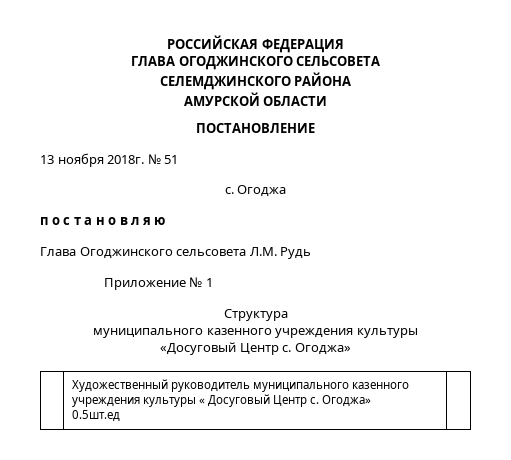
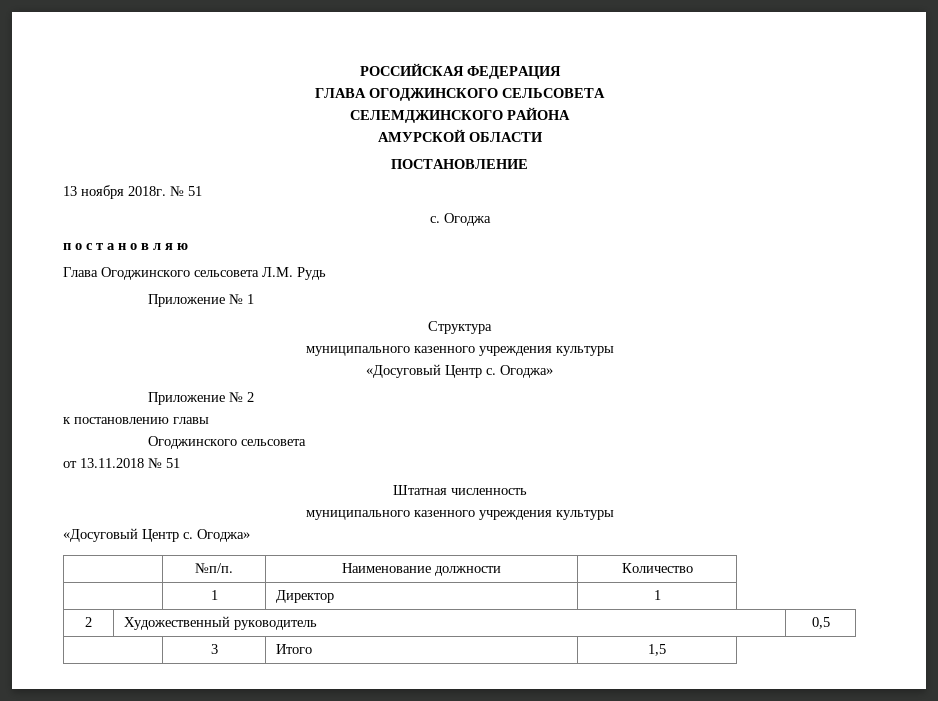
- | Художественный руководитель муниципального казенного учреждения культуры « Досуговый Центр с. Огоджа»
- 0.5шт.ед |
+ Приложение № 2
+ к постановлению главы
+ Огоджинского сельсовета
+ от 13.11.2018 № 51
+ Штатная численность
+ муниципального казенного учреждения культуры
+ «Досуговый Центр с. Огоджа»
+ | №п/п. | Наименование должности | Количество
+ | 1 | Директор | 1
+ 2 | Художественный руководитель | 0,5
+ | 3 | Итого | 1,5

